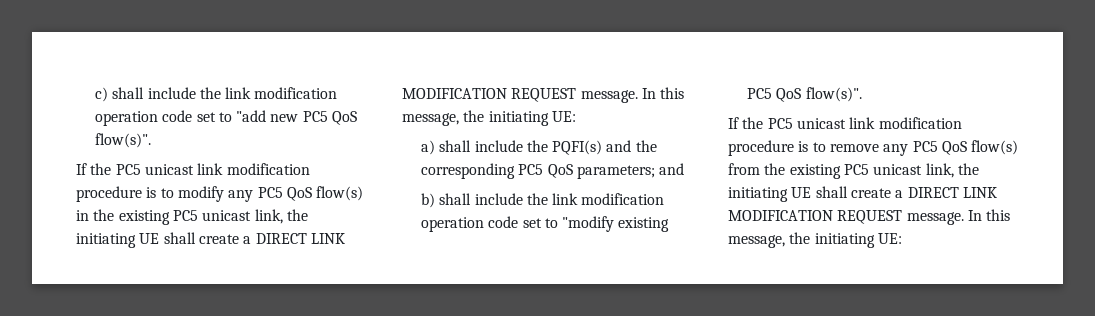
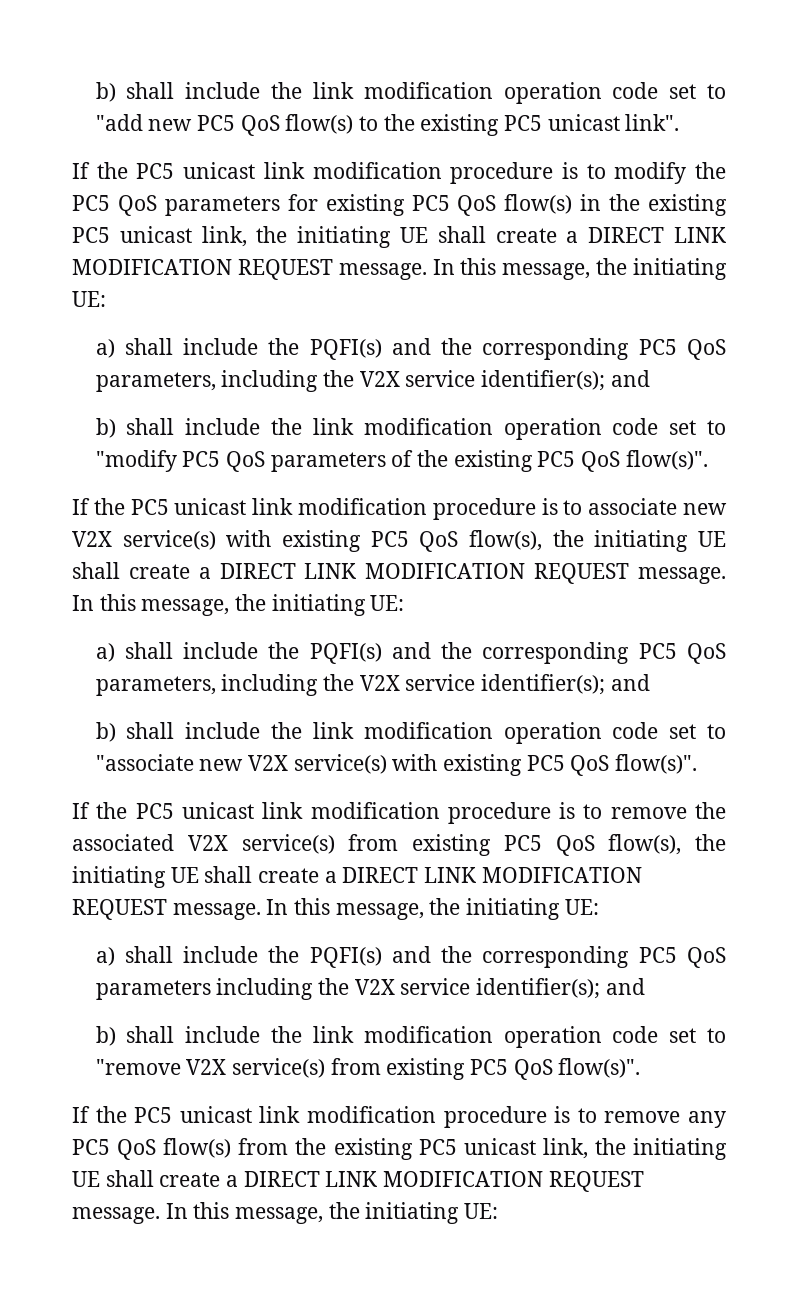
- c) shall include the link modification operation code set to "add new PC5 QoS flow(s)".
+ b) shall include the link modification operation code set to "add new PC5 QoS flow(s) to the existing PC5 unicast link".
- If the PC5 unicast link modification procedure is to modify any PC5 QoS flow(s) in the existing PC5 unicast link, the initiating UE shall create a DIRECT LINK MODIFICATION REQUEST message. In this message, the initiating UE:
- a) shall include the PQFI(s) and the corresponding PC5 QoS parameters; and
+ If the PC5 unicast link modification procedure is to modify the PC5 QoS parameters for existing PC5 QoS flow(s) in the existing PC5 unicast link, the initiating UE shall create a DIRECT LINK MODIFICATION REQUEST message. In this message, the initiating UE:
+ a) shall include the PQFI(s) and the corresponding PC5 QoS parameters, including the V2X service identifier(s); and
- b) shall include the link modification operation code set to "modify existing PC5 QoS flow(s)".
+ b) shall include the link modification operation code set to "modify PC5 QoS parameters of the existing PC5 QoS flow(s)".
+ If the PC5 unicast link modification procedure is to associate new V2X service(s) with existing PC5 QoS flow(s), the initiating UE shall create a DIRECT LINK MODIFICATION REQUEST message. In this message, the initiating UE:
+ a) shall include the PQFI(s) and the corresponding PC5 QoS parameters, including the V2X service identifier(s); and
+ b) shall include the link modification operation code set to "associate new V2X service(s) with existing PC5 QoS flow(s)".
+ If the PC5 unicast link modification procedure is to remove the associated V2X service(s) from existing PC5 QoS flow(s), the initiating UE shall create a DIRECT LINK MODIFICATION REQUEST message. In this message, the initiating UE:
+ a) shall include the PQFI(s) and the corresponding PC5 QoS parameters including the V2X service identifier(s); and
+ b) shall include the link modification operation code set to "remove V2X service(s) from existing PC5 QoS flow(s)".

